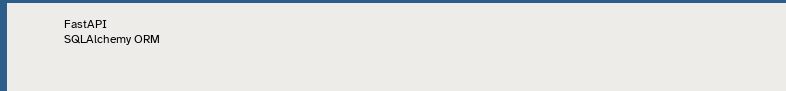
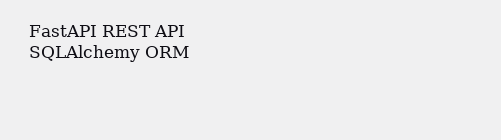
- FastAPI
+ FastAPI REST API

